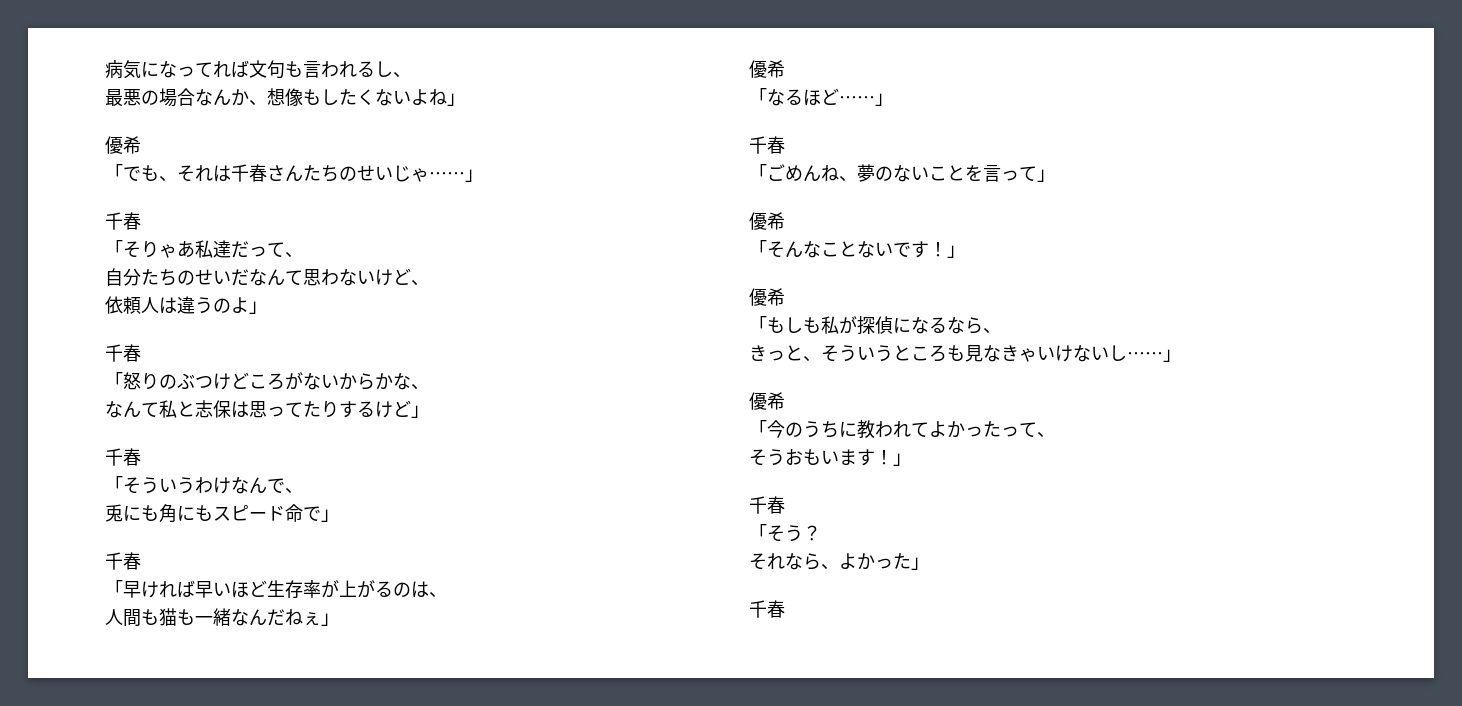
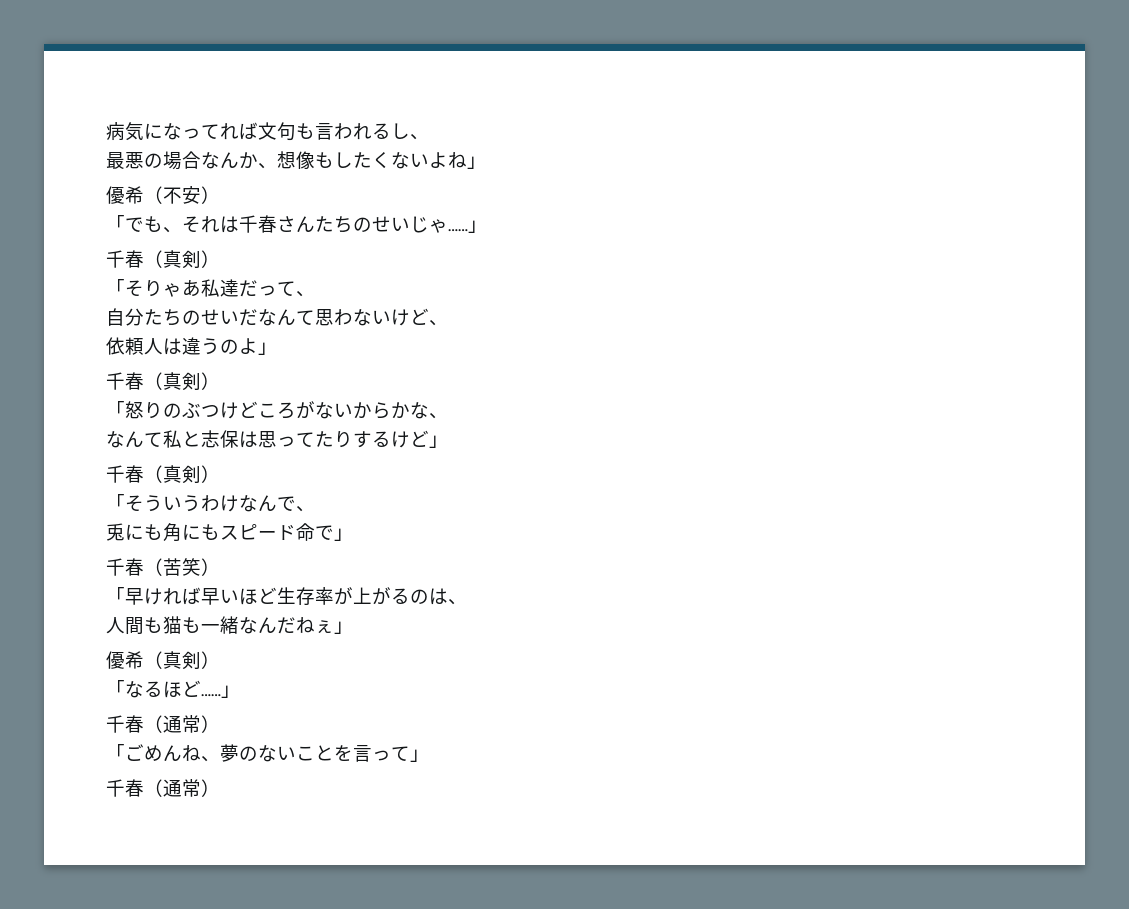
  最悪の場合なんか、想像もしたくないよね」
- 優希
+ 優希（不安）
  「でも、それは千春さんたちのせいじゃ……」
- 千春
+ 千春（真剣）
  依頼人は違うのよ」
- 千春
+ 千春（真剣）
  なんて私と志保は思ってたりするけど」
- 千春
+ 千春（真剣）
  兎にも角にもスピード命で」
- 千春
+ 千春（苦笑）
  人間も猫も一緒なんだねぇ」
- 優希
+ 優希（真剣）
  「なるほど……」
- 千春
+ 千春（通常）
  「ごめんね、夢のないことを言って」
- 優希
- 「そんなことないです！」
- 優希
- 「もしも私が探偵になるなら、
- きっと、そういうところも見なきゃいけないし……」
- 優希
- 「今のうちに教われてよかったって、
- そうおもいます！」
- 千春
- 「そう？
- それなら、よかった」
- 千春
+ 千春（通常）

